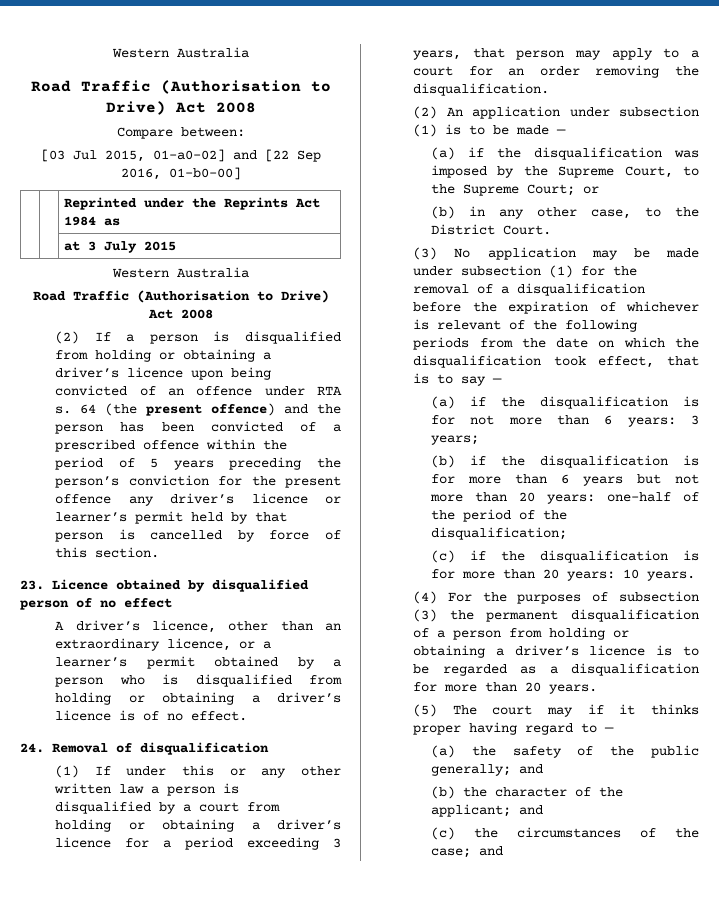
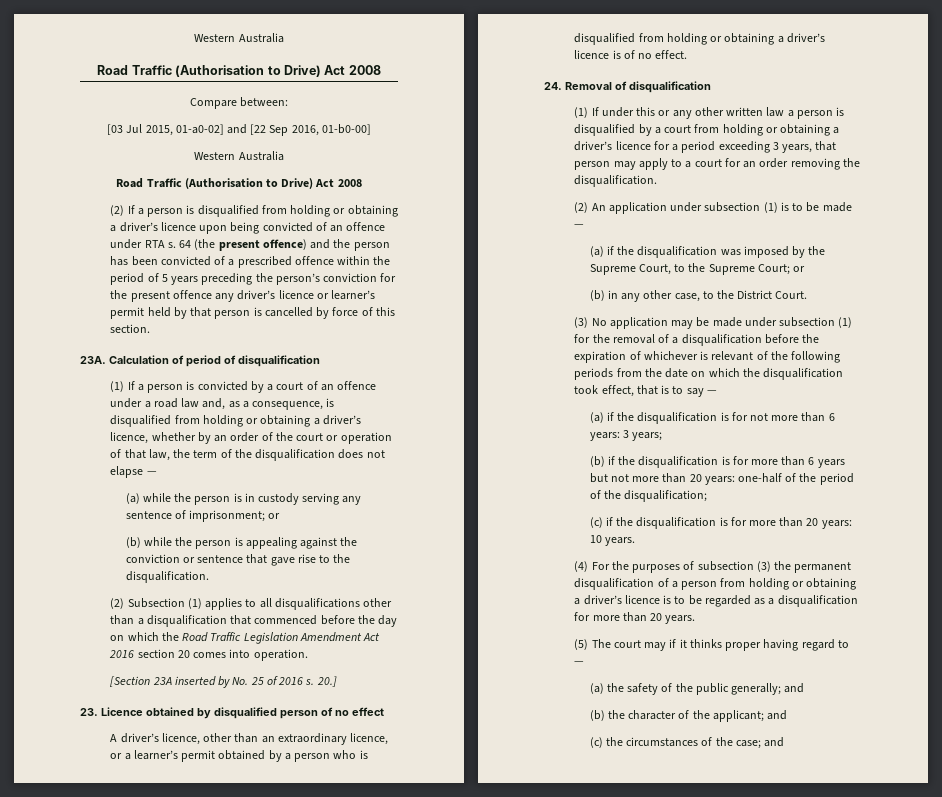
- | | Reprinted under the Reprints Act 1984 as
- | | at 3 July 2015
+ 23A. Calculation of period of disqualification
+ (1) If a person is convicted by a court of an offence under a road law and, as a consequence, is disqualified from holding or obtaining a driver’s licence, whether by an order of the court or operation of that law, the term of the disqualification does not elapse —
+ (a) while the person is in custody serving any sentence of imprisonment; or
+ (b) while the person is appealing against the conviction or sentence that gave rise to the disqualification.
+ (2) Subsection (1) applies to all disqualifications other than a disqualification that commenced before the day on which the Road Traffic Legislation Amendment Act 2016 section 20 comes into operation.
+ [Section 23A inserted by No. 25 of 2016 s. 20.]

